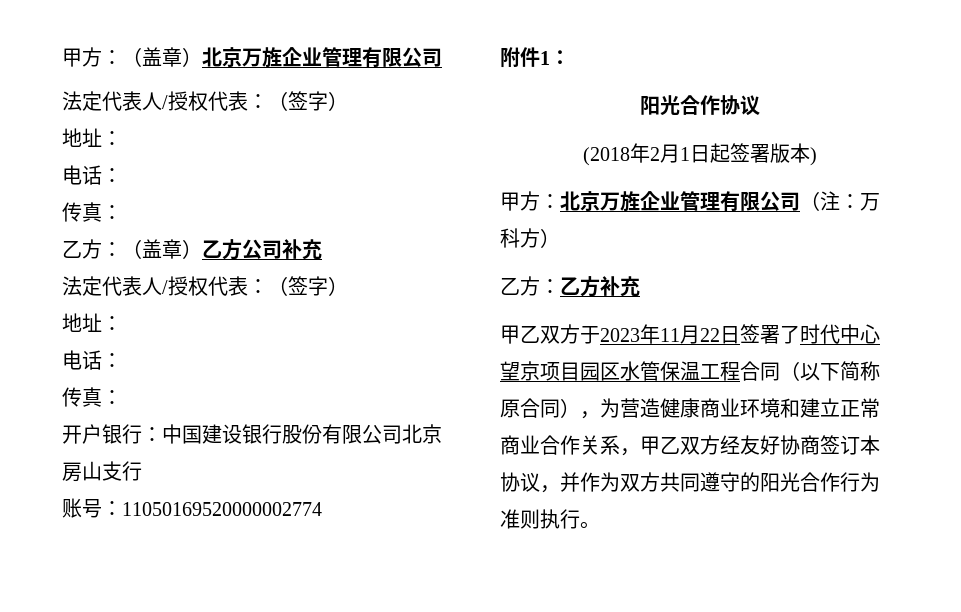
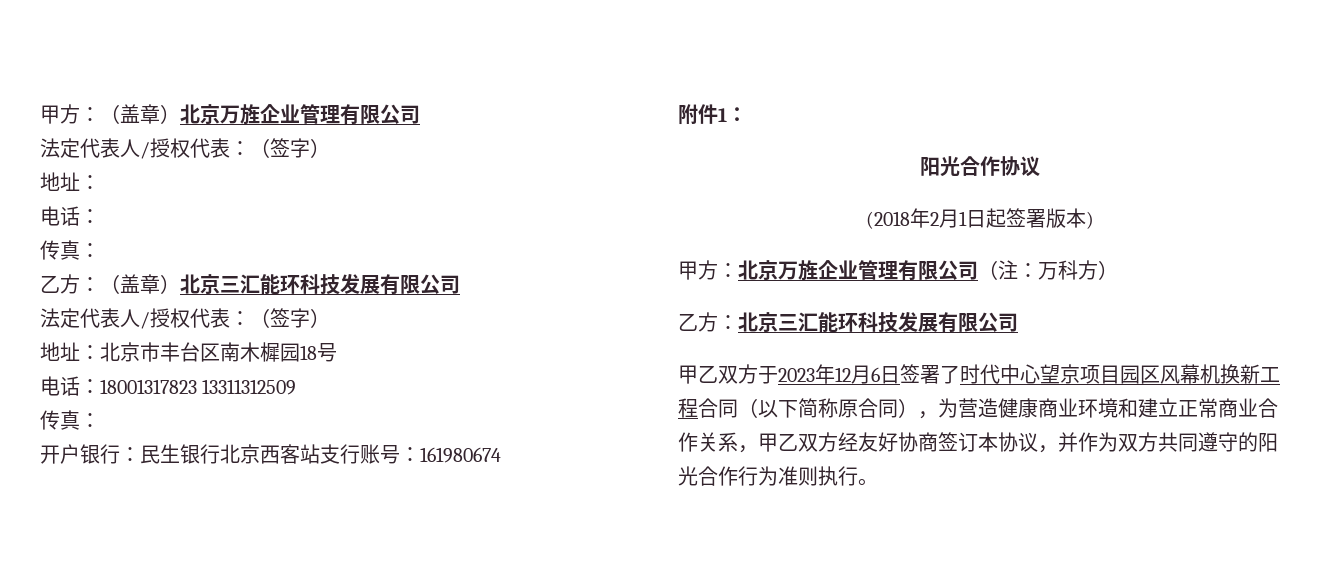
- 乙方：（盖章）乙方公司补充
+ 乙方：（盖章）北京三汇能环科技发展有限公司
  法定代表人/授权代表：（签字）
- 地址：
- 电话：
+ 地址：北京市丰台区南木樨园18号
+ 电话：18001317823 13311312509
- 开户银行：中国建设银行股份有限公司北京房山支行
- 账号：11050169520000002774
+ 开户银行：民生银行北京西客站支行账号：161980674
- 乙方：乙方补充
+ 乙方：北京三汇能环科技发展有限公司
- 甲乙双方于2023年11月22日签署了时代中心望京项目园区水管保温工程合同（以下简称原合同），为营造健康商业环境和建立正常商业合作关系，甲乙双方经友好协商签订本协议，并作为双方共同遵守的阳光合作行为准则执行。
+ 甲乙双方于2023年12月6日签署了时代中心望京项目园区风幕机换新工程合同（以下简称原合同），为营造健康商业环境和建立正常商业合作关系，甲乙双方经友好协商签订本协议，并作为双方共同遵守的阳光合作行为准则执行。

